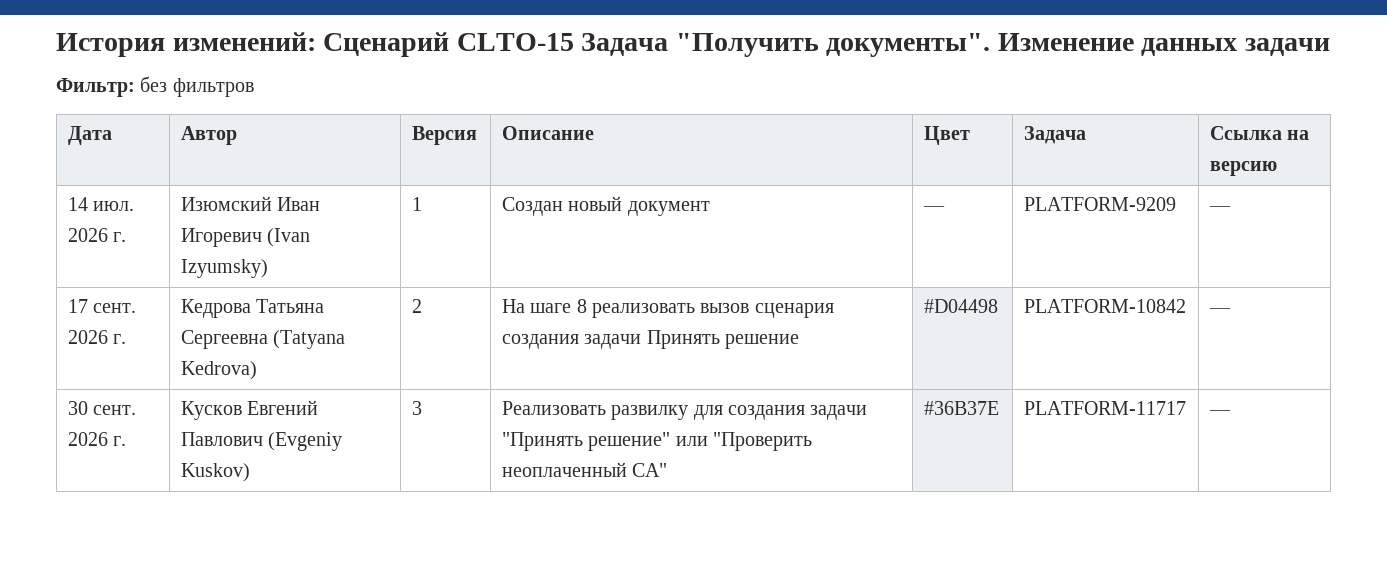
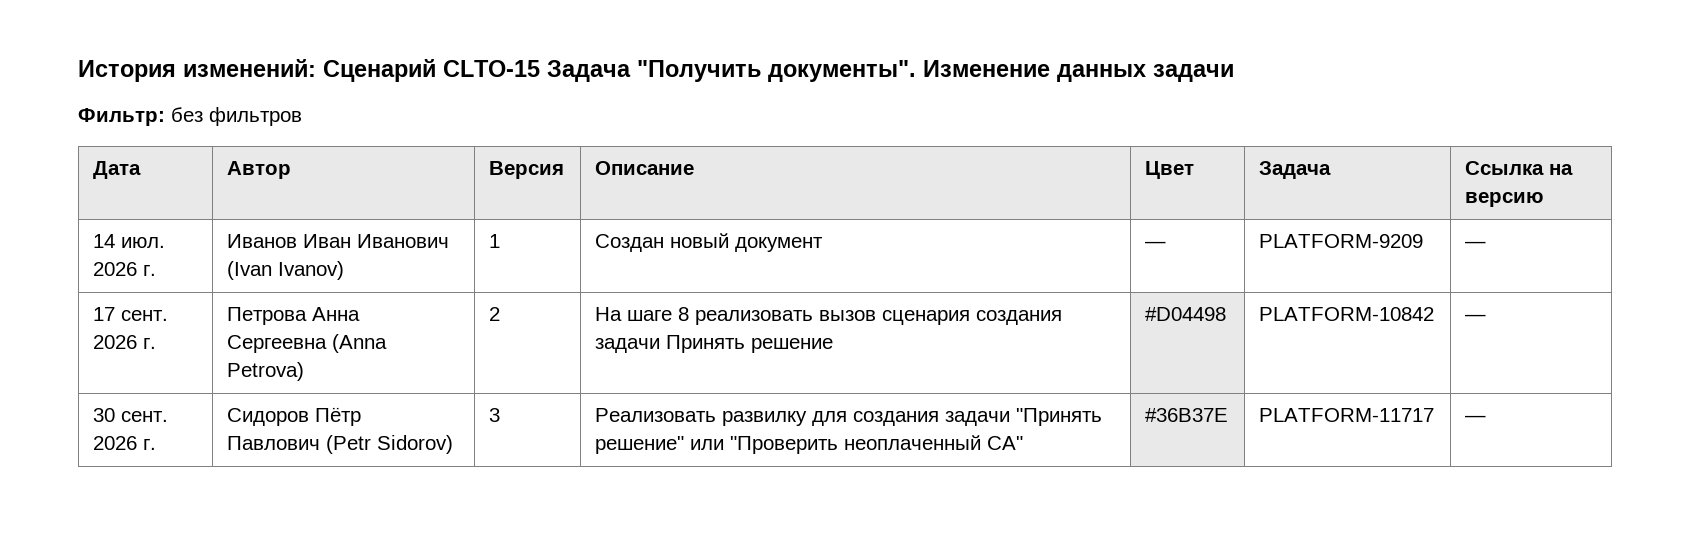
- 14 июл. 2026 г. | Изюмский Иван Игоревич (Ivan Izyumsky) | 1 | Создан новый документ | — | PLATFORM-9209 | —
+ 14 июл. 2026 г. | Иванов Иван Иванович (Ivan Ivanov) | 1 | Создан новый документ | — | PLATFORM-9209 | —
- 17 сент. 2026 г. | Кедрова Татьяна Сергеевна (Tatyana Kedrova) | 2 | На шаге 8 реализовать вызов сценария создания задачи Принять решение | #D04498 | PLATFORM-10842 | —
+ 17 сент. 2026 г. | Петрова Анна Сергеевна (Anna Petrova) | 2 | На шаге 8 реализовать вызов сценария создания задачи Принять решение | #D04498 | PLATFORM-10842 | —
- 30 сент. 2026 г. | Кусков Евгений Павлович (Evgeniy Kuskov) | 3 | Реализовать развилку для создания задачи "Принять решение" или "Проверить неоплаченный СА" | #36B37E | PLATFORM-11717 | —
+ 30 сент. 2026 г. | Сидоров Пётр Павлович (Petr Sidorov) | 3 | Реализовать развилку для создания задачи "Принять решение" или "Проверить неоплаченный СА" | #36B37E | PLATFORM-11717 | —

